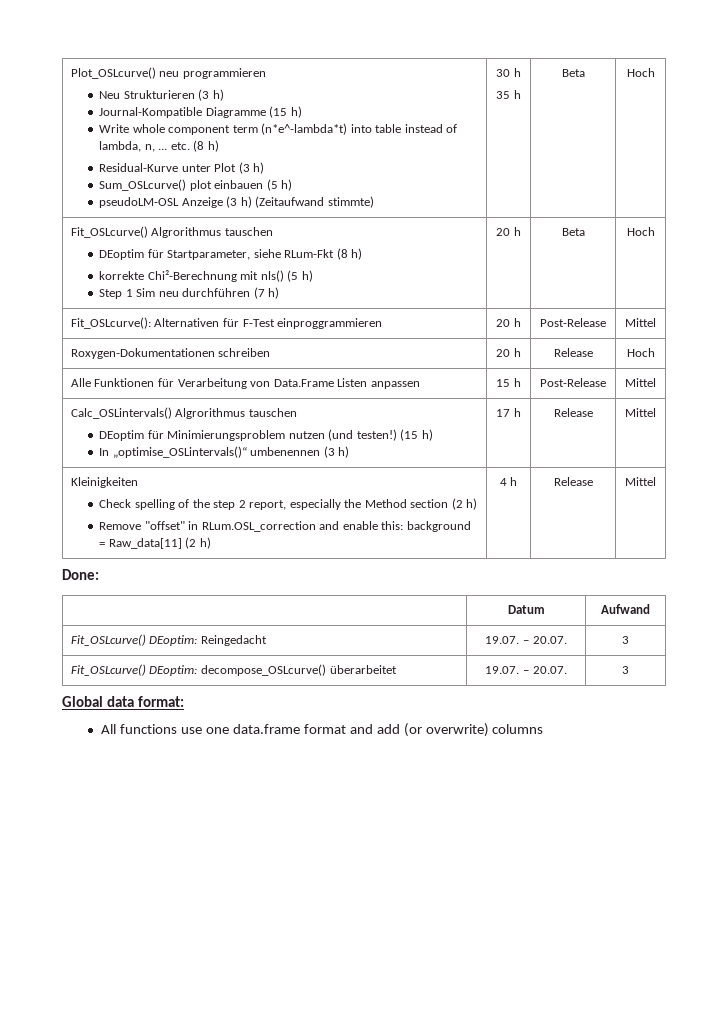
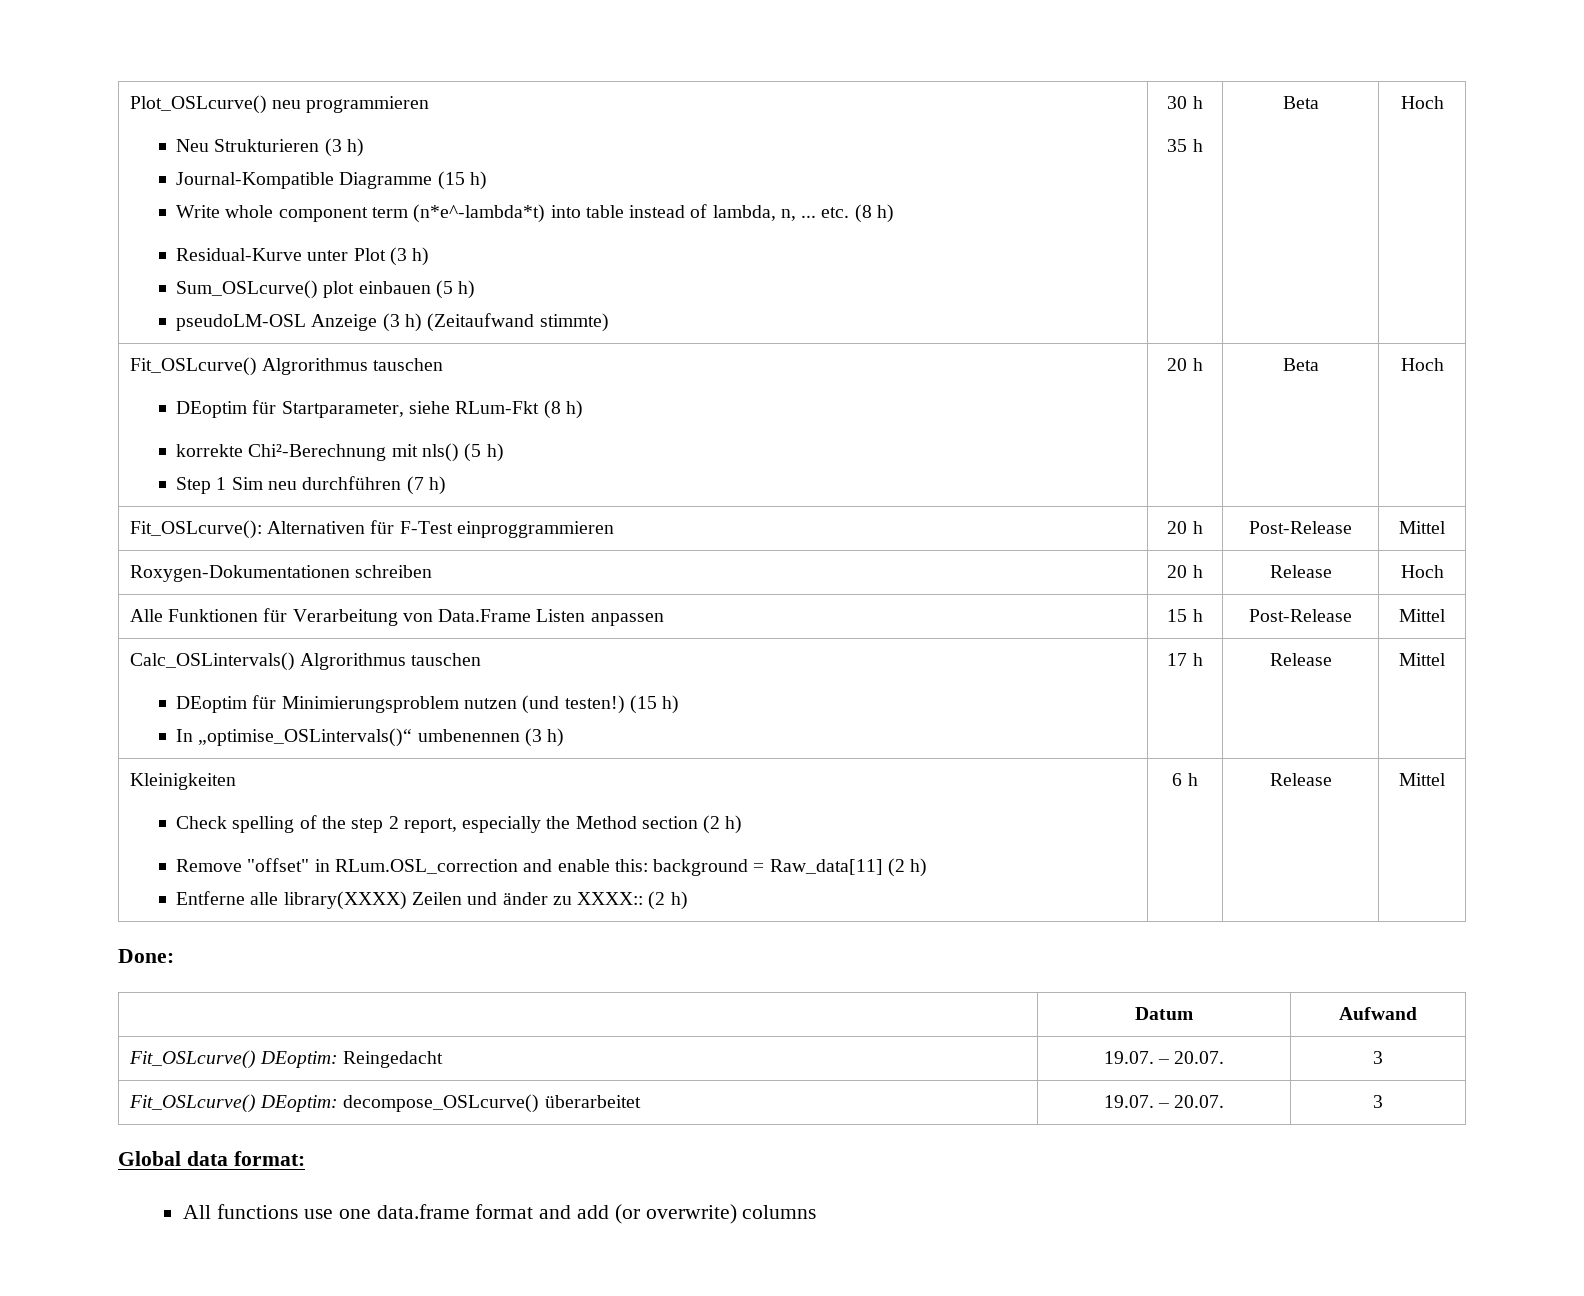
  Kleinigkeiten
  Check spelling of the step 2 report, especially the Method section (2 h)
- Remove "offset" in RLum.OSL_correction and enable this: background = Raw_data[11] (2 h) | 4 h | Release | Mittel
+ Remove "offset" in RLum.OSL_correction and enable this: background = Raw_data[11] (2 h)
+ Entferne alle library(XXXX) Zeilen und änder zu XXXX:: (2 h) | 6 h | Release | Mittel

